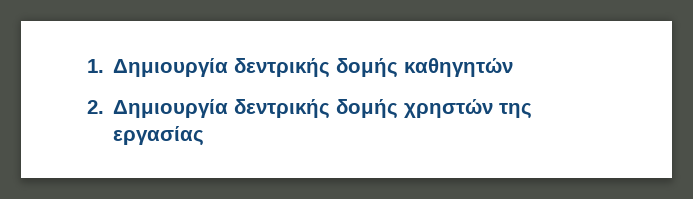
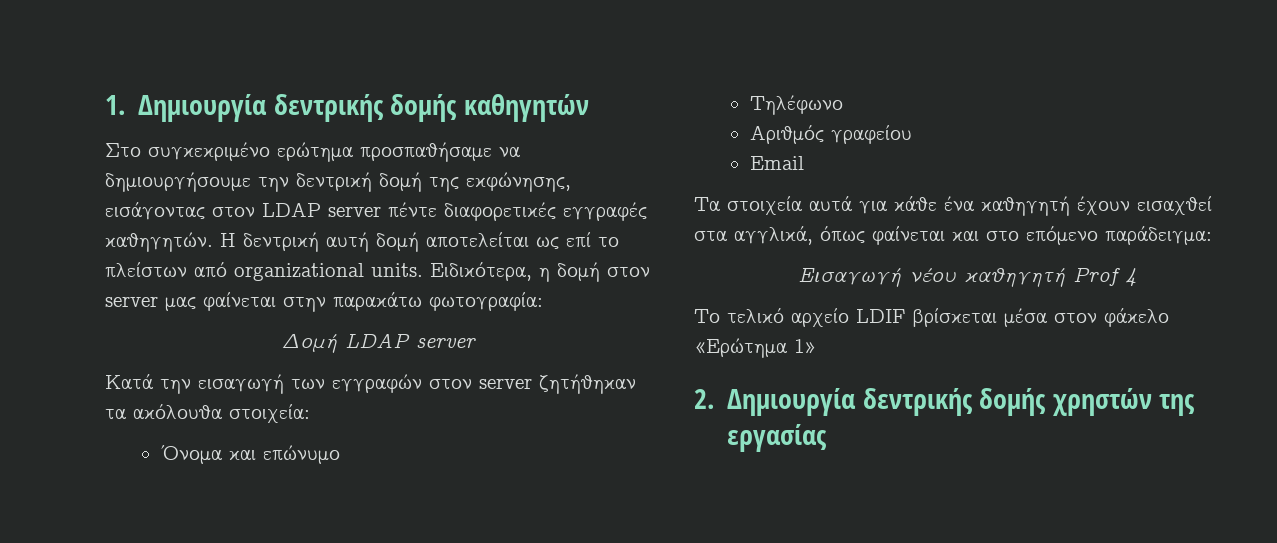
+ Στο συγκεκριμένο ερώτημα προσπαθήσαμε να δημιουργήσουμε την δεντρική δομή της εκφώνησης, εισάγοντας στον LDAP server πέντε διαφορετικές εγγραφές καθηγητών. Η δεντρική αυτή δομή αποτελείται ως επί το πλείστων από organizational units. Ειδικότερα, η δομή στον server μας φαίνεται στην παρακάτω φωτογραφία:
+ Δομή LDAP server
+ Κατά την εισαγωγή των εγγραφών στον server ζητήθηκαν τα ακόλουθα στοιχεία:
+ Όνομα και επώνυμο
+ Τηλέφωνο
+ Αριθμός γραφείου
+ Email
+ Τα στοιχεία αυτά για κάθε ένα καθηγητή έχουν εισαχθεί στα αγγλικά, όπως φαίνεται και στο επόμενο παράδειγμα:
+ Εισαγωγή νέου καθηγητή Prof 4
+ Το τελικό αρχείο LDIF βρίσκεται μέσα στον φάκελο «Ερώτημα 1»

